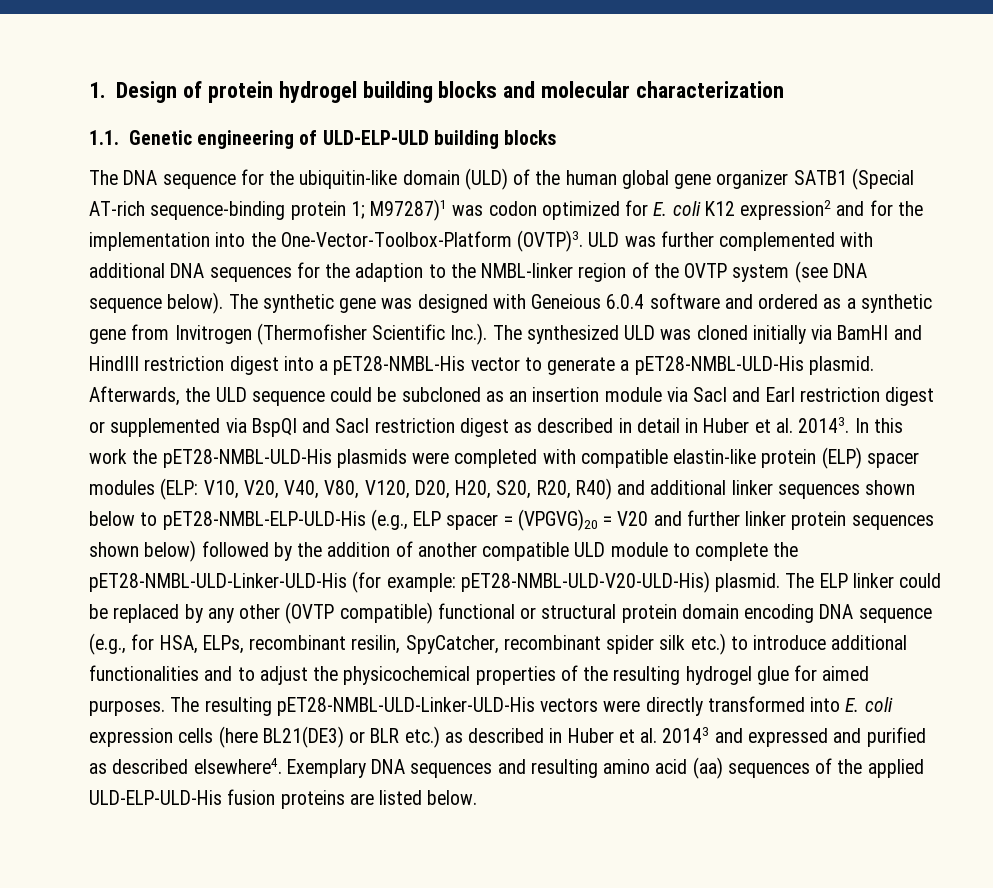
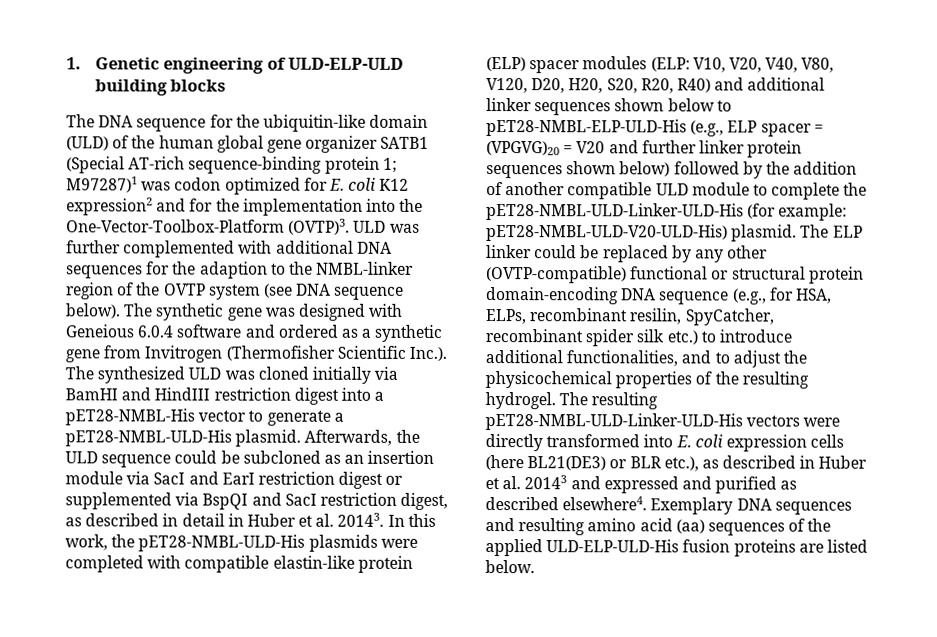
- 1. Design of protein hydrogel building blocks and molecular characterization
- 1.1. Genetic engineering of ULD-ELP-ULD building blocks
+ 1. Genetic engineering of ULD-ELP-ULD building blocks
- Afterwards, the ULD sequence could be subcloned as an insertion module via SacI and EarI restriction digest or supplemented via BspQI and SacI restriction digest as described in detail in Huber et al. 20143.
+ Afterwards, the ULD sequence could be subcloned as an insertion module via SacI and EarI restriction digest or supplemented via BspQI and SacI restriction digest, as described in detail in Huber et al. 20143.
- In this work the pET28-NMBL-ULD-His plasmids were completed with compatible elastin-like protein (ELP) spacer modules (ELP:
+ In this work, the pET28-NMBL-ULD-His plasmids were completed with compatible elastin-like protein (ELP) spacer modules (ELP:
- The ELP linker could be replaced by any other (OVTP compatible) functional or structural protein domain encoding DNA sequence (e.g., for HSA, ELPs, recombinant resilin, SpyCatcher, recombinant spider silk etc.) to introduce additional functionalities and to adjust the physicochemical properties of the resulting hydrogel glue for aimed purposes.
+ The ELP linker could be replaced by any other (OVTP-compatible) functional or structural protein domain-encoding DNA sequence (e.g., for HSA, ELPs, recombinant resilin, SpyCatcher, recombinant spider silk etc.) to introduce additional functionalities, and to adjust the physicochemical properties of the resulting hydrogel.
- The resulting pET28-NMBL-ULD-Linker-ULD-His vectors were directly transformed into E. coli expression cells (here BL21(DE3) or BLR etc.) as described in Huber et al. 20143 and expressed and purified as described elsewhere4.
+ The resulting pET28-NMBL-ULD-Linker-ULD-His vectors were directly transformed into E. coli expression cells (here BL21(DE3) or BLR etc.), as described in Huber et al. 20143 and expressed and purified as described elsewhere4.

